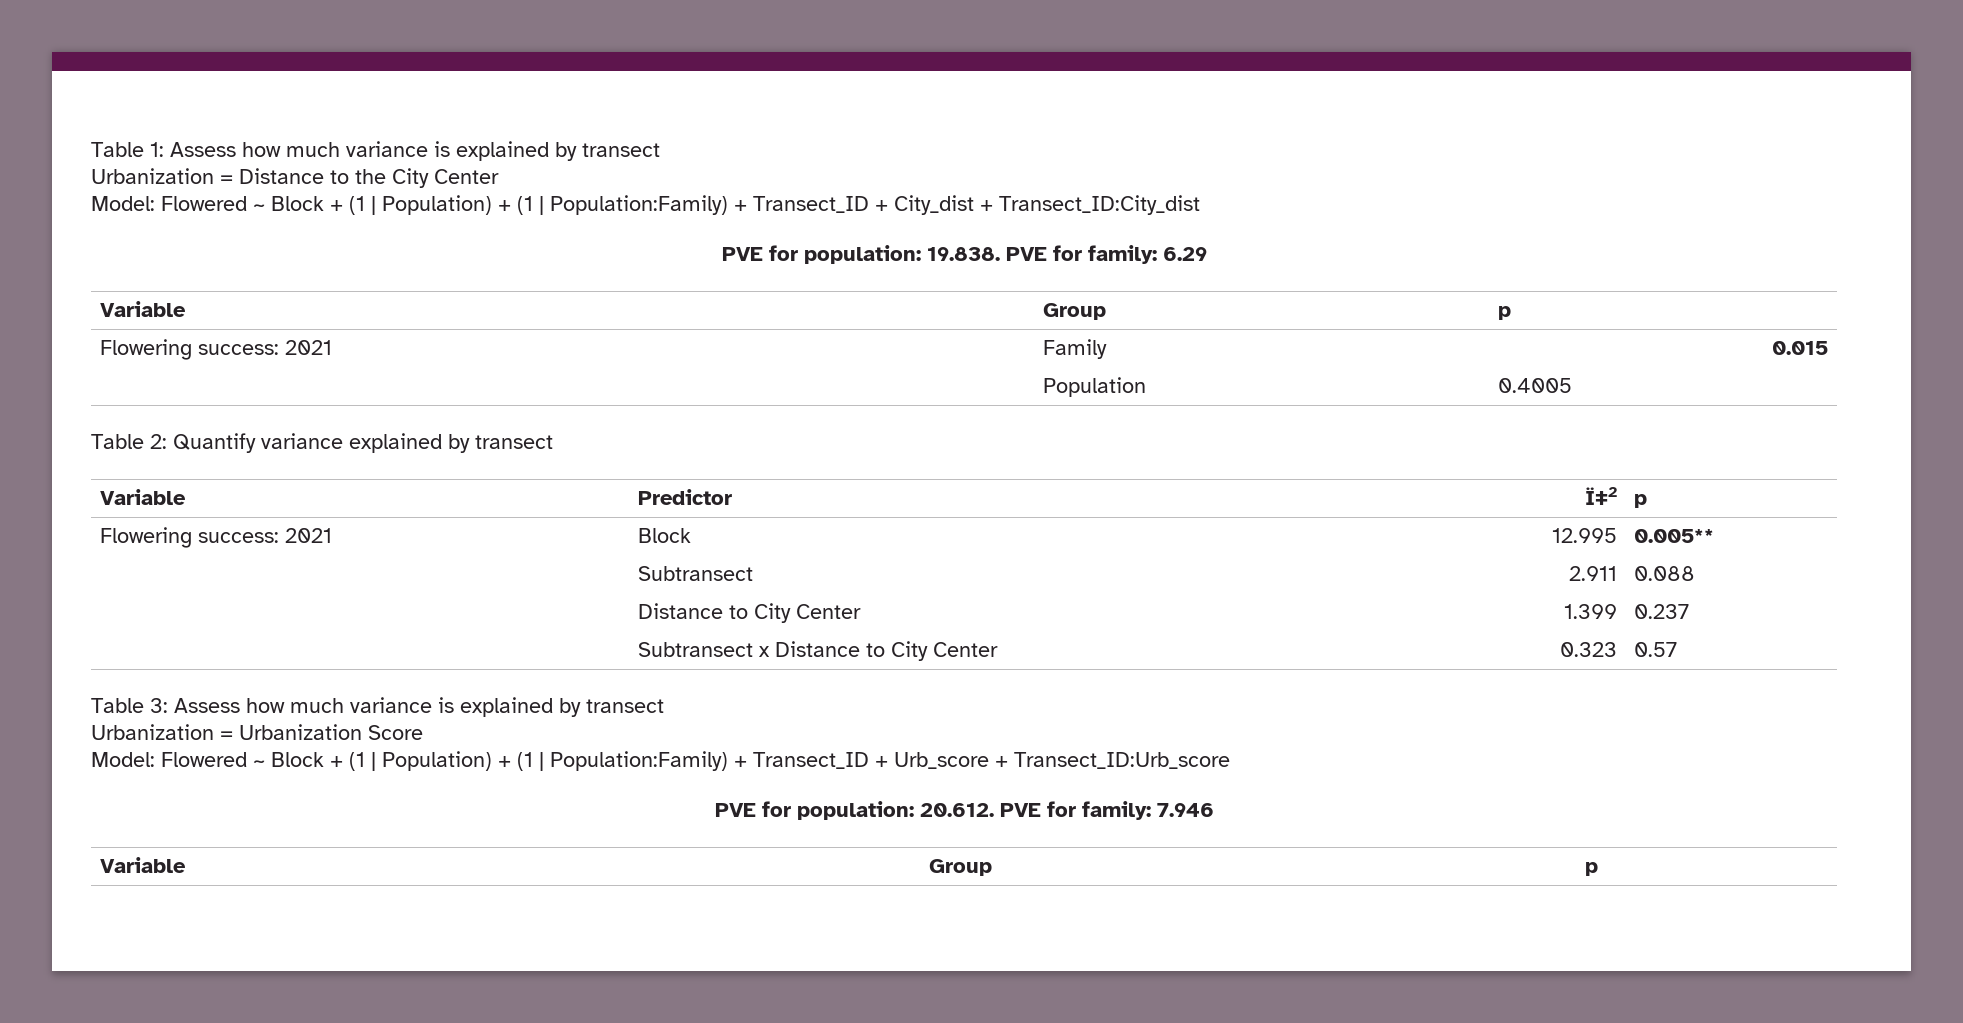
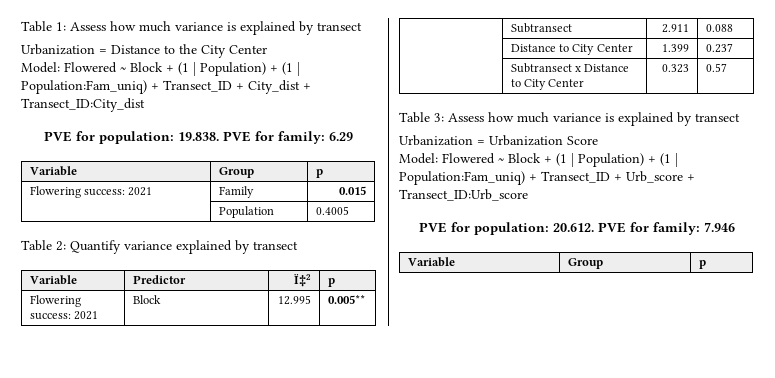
- Model: Flowered ~ Block + (1 | Population) + (1 | Population:Family) + Transect_ID + City_dist + Transect_ID:City_dist
+ Model: Flowered ~ Block + (1 | Population) + (1 | Population:Fam_uniq) + Transect_ID + City_dist + Transect_ID:City_dist
- Model: Flowered ~ Block + (1 | Population) + (1 | Population:Family) + Transect_ID + Urb_score + Transect_ID:Urb_score
+ Model: Flowered ~ Block + (1 | Population) + (1 | Population:Fam_uniq) + Transect_ID + Urb_score + Transect_ID:Urb_score

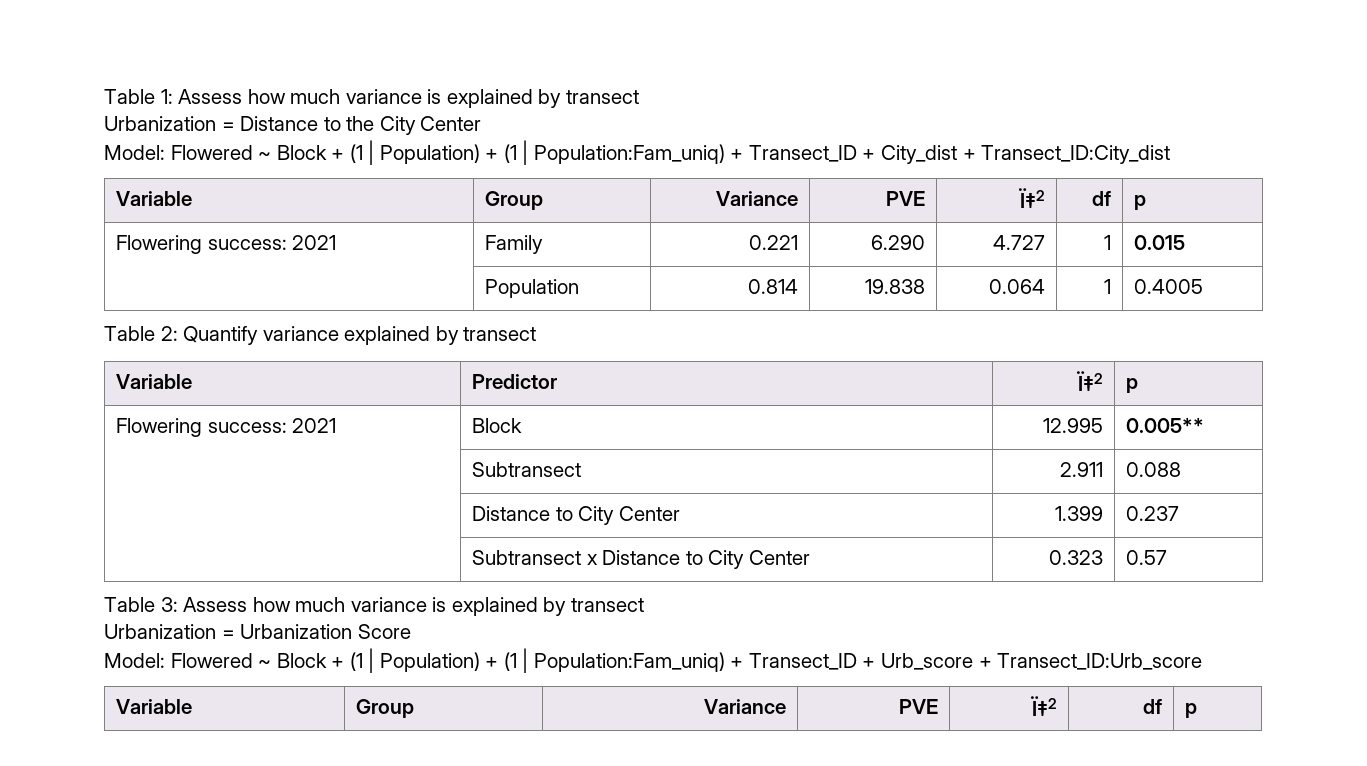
  Model: Flowered ~ Block + (1 | Population) + (1 | Population:Fam_uniq) + Transect_ID + City_dist + Transect_ID:City_dist
- PVE for population: 19.838. PVE for family: 6.29
- Variable | Group | p
+ Variable | Group | Variance | PVE | Ï‡2 | df | p
- Flowering success: 2021 | Family | 0.015
- | Population | 0.4005
+ Flowering success: 2021 | Family | 0.221 | 6.290 | 4.727 | 1 | 0.015
+ | Population | 0.814 | 19.838 | 0.064 | 1 | 0.4005
  Model: Flowered ~ Block + (1 | Population) + (1 | Population:Fam_uniq) + Transect_ID + Urb_score + Transect_ID:Urb_score
- PVE for population: 20.612. PVE for family: 7.946
- Variable | Group | p
+ Variable | Group | Variance | PVE | Ï‡2 | df | p

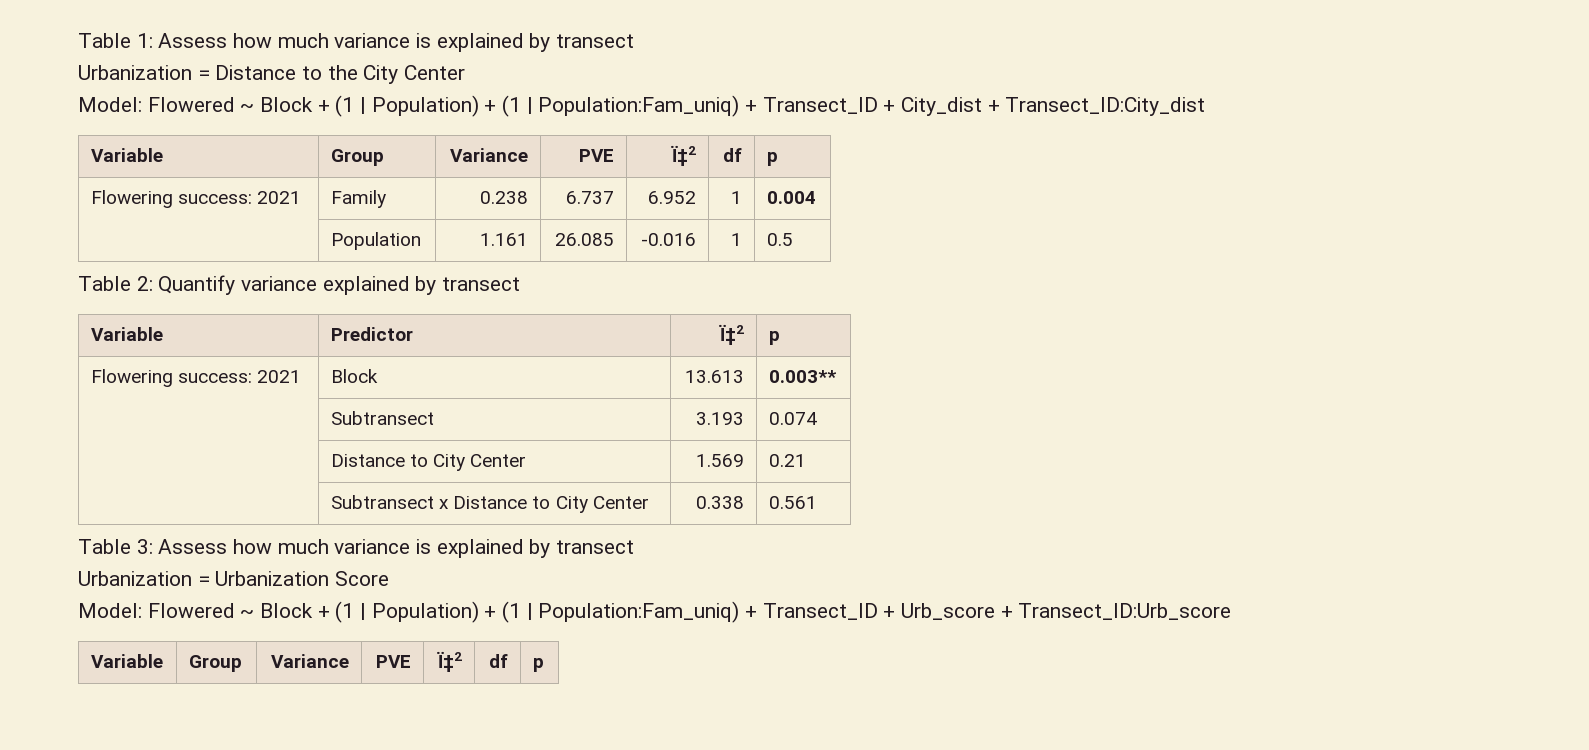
- Flowering success: 2021 | Family | 0.221 | 6.290 | 4.727 | 1 | 0.015
+ Flowering success: 2021 | Family | 0.238 | 6.737 | 6.952 | 1 | 0.004
- | Population | 0.814 | 19.838 | 0.064 | 1 | 0.4005
+ | Population | 1.161 | 26.085 | -0.016 | 1 | 0.5
- Flowering success: 2021 | Block | 12.995 | 0.005**
+ Flowering success: 2021 | Block | 13.613 | 0.003**
- | Subtransect | 2.911 | 0.088
- | Distance to City Center | 1.399 | 0.237
+ | Subtransect | 3.193 | 0.074
+ | Distance to City Center | 1.569 | 0.21
- | Subtransect x Distance to City Center | 0.323 | 0.57
+ | Subtransect x Distance to City Center | 0.338 | 0.561

